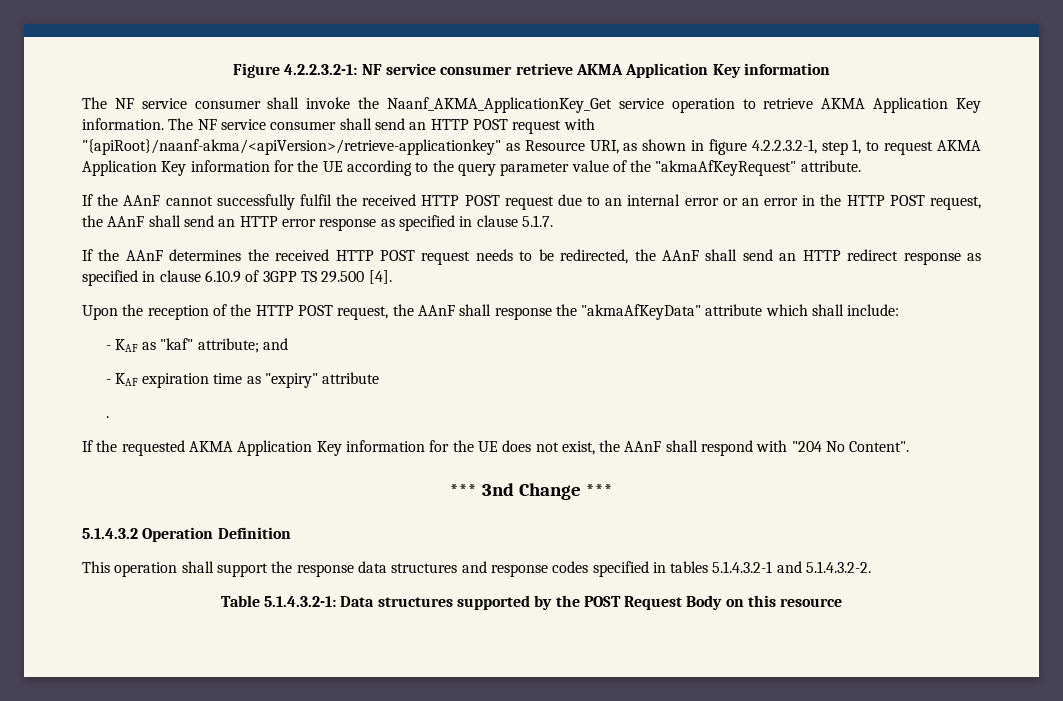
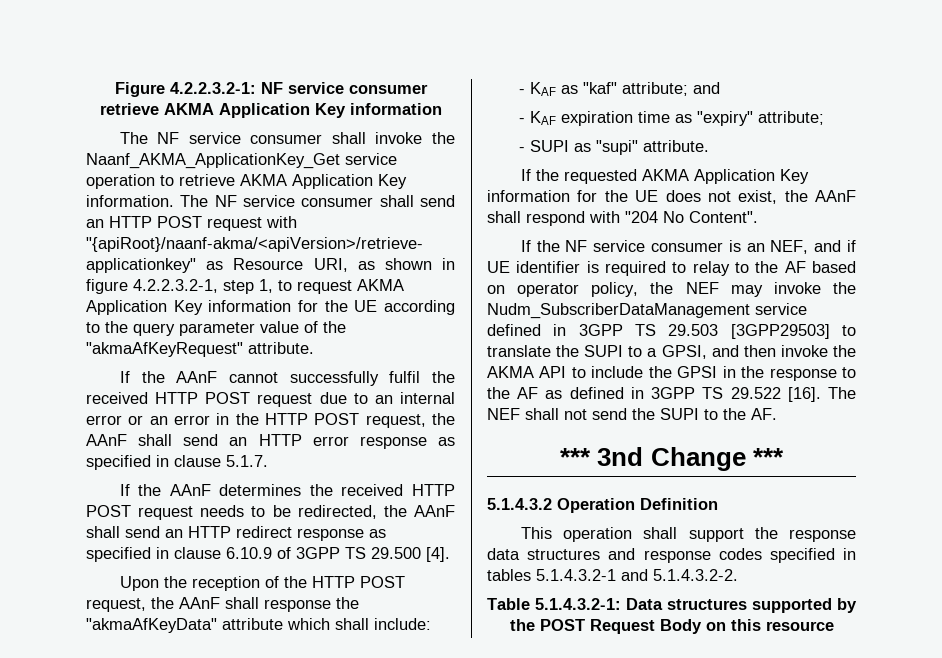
- - KAF expiration time as "expiry" attribute
- .
+ - KAF expiration time as "expiry" attribute;
+ - SUPI as "supi" attribute.
+ If the NF service consumer is an NEF, and if UE identifier is required to relay to the AF based on operator policy, the NEF may invoke the Nudm_SubscriberDataManagement service defined in 3GPP TS 29.503 [3GPP29503] to translate the SUPI to a GPSI, and then invoke the AKMA API to include the GPSI in the response to the AF as defined in 3GPP TS 29.522 [16]. The NEF shall not send the SUPI to the AF.

